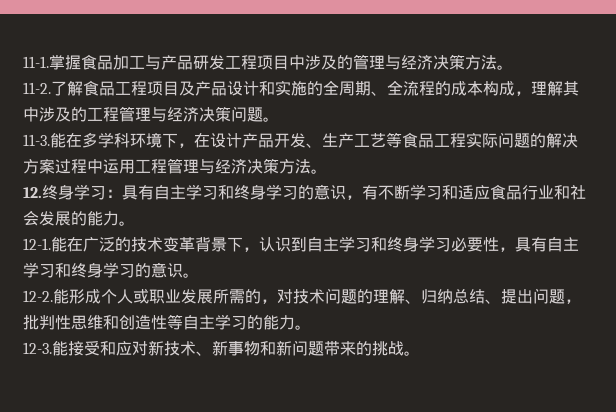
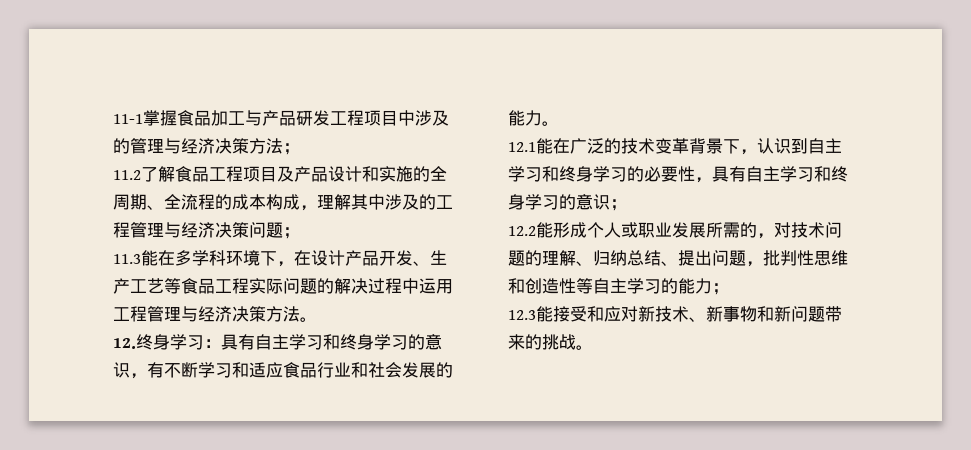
- 11-1.掌握食品加工与产品研发工程项目中涉及的管理与经济决策方法。
- 11-2.了解食品工程项目及产品设计和实施的全周期、全流程的成本构成，理解其中涉及的工程管理与经济决策问题。
- 11-3.能在多学科环境下，在设计产品开发、生产工艺等食品工程实际问题的解决方案过程中运用工程管理与经济决策方法。
+ 11-1掌握食品加工与产品研发工程项目中涉及的管理与经济决策方法；
+ 11.2了解食品工程项目及产品设计和实施的全周期、全流程的成本构成，理解其中涉及的工程管理与经济决策问题；
+ 11.3能在多学科环境下，在设计产品开发、生产工艺等食品工程实际问题的解决过程中运用工程管理与经济决策方法。
- 12-1.能在广泛的技术变革背景下，认识到自主学习和终身学习必要性，具有自主学习和终身学习的意识。
- 12-2.能形成个人或职业发展所需的，对技术问题的理解、归纳总结、提出问题，批判性思维和创造性等自主学习的能力。
- 12-3.能接受和应对新技术、新事物和新问题带来的挑战。
+ 12.1能在广泛的技术变革背景下，认识到自主学习和终身学习的必要性，具有自主学习和终身学习的意识；
+ 12.2能形成个人或职业发展所需的，对技术问题的理解、归纳总结、提出问题，批判性思维和创造性等自主学习的能力；
+ 12.3能接受和应对新技术、新事物和新问题带来的挑战。

